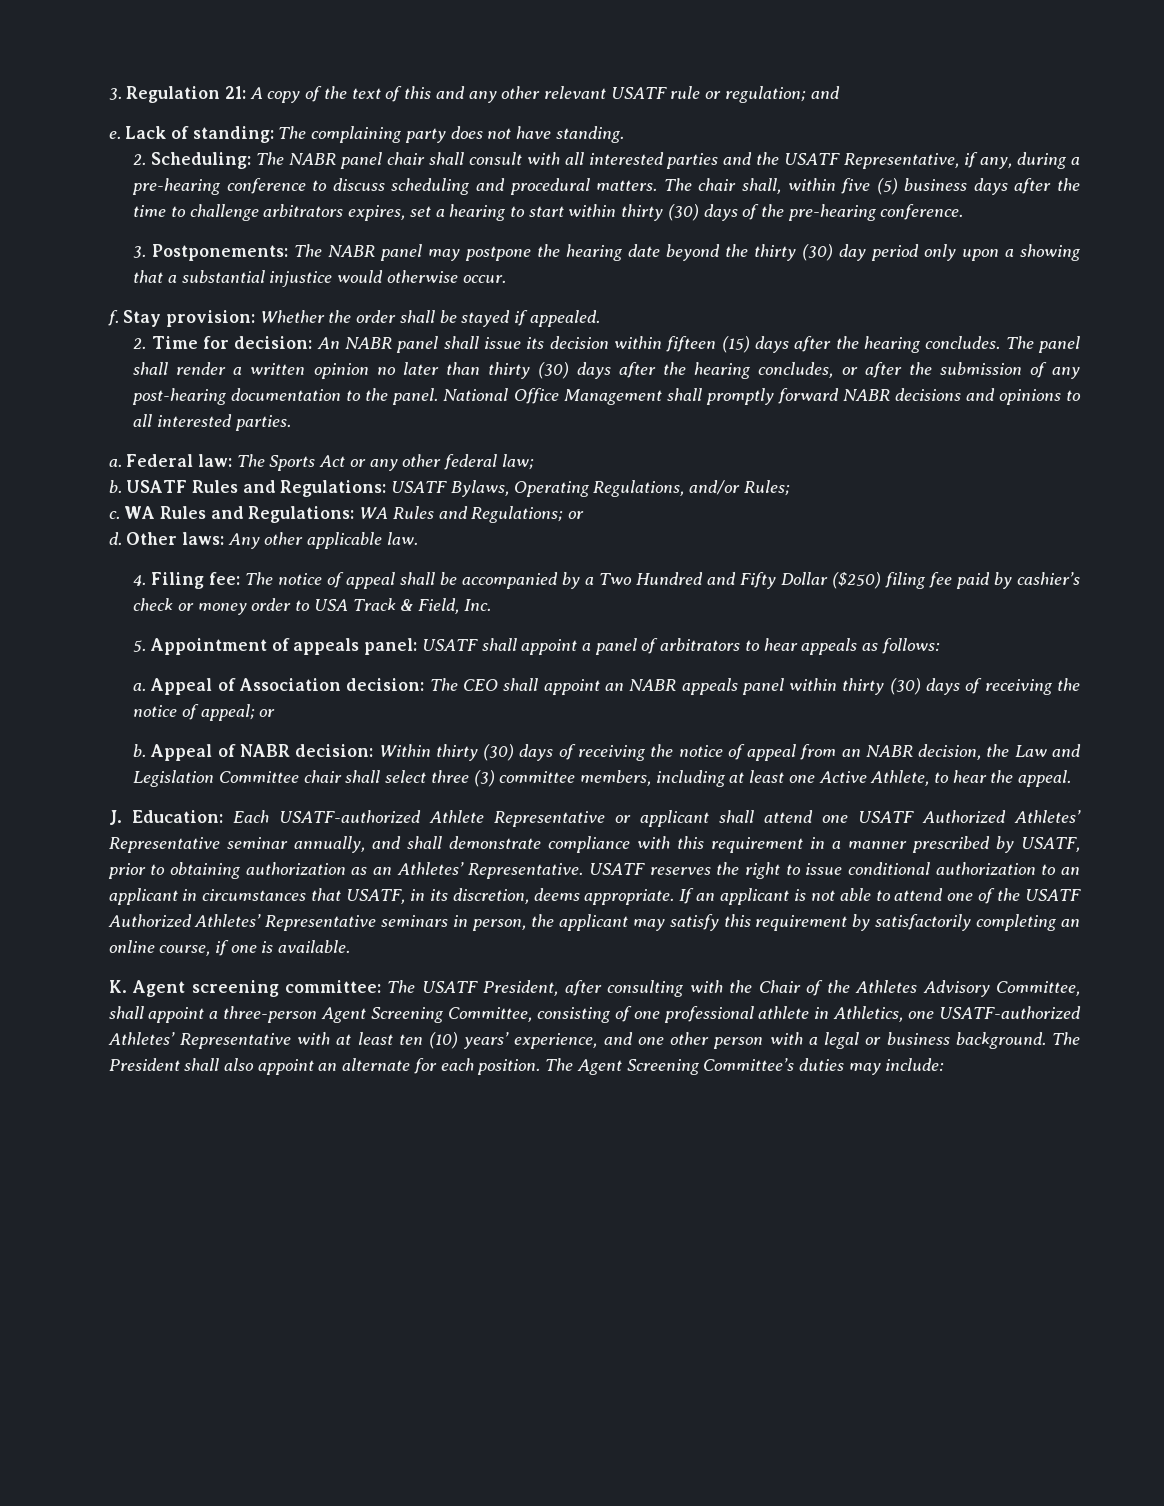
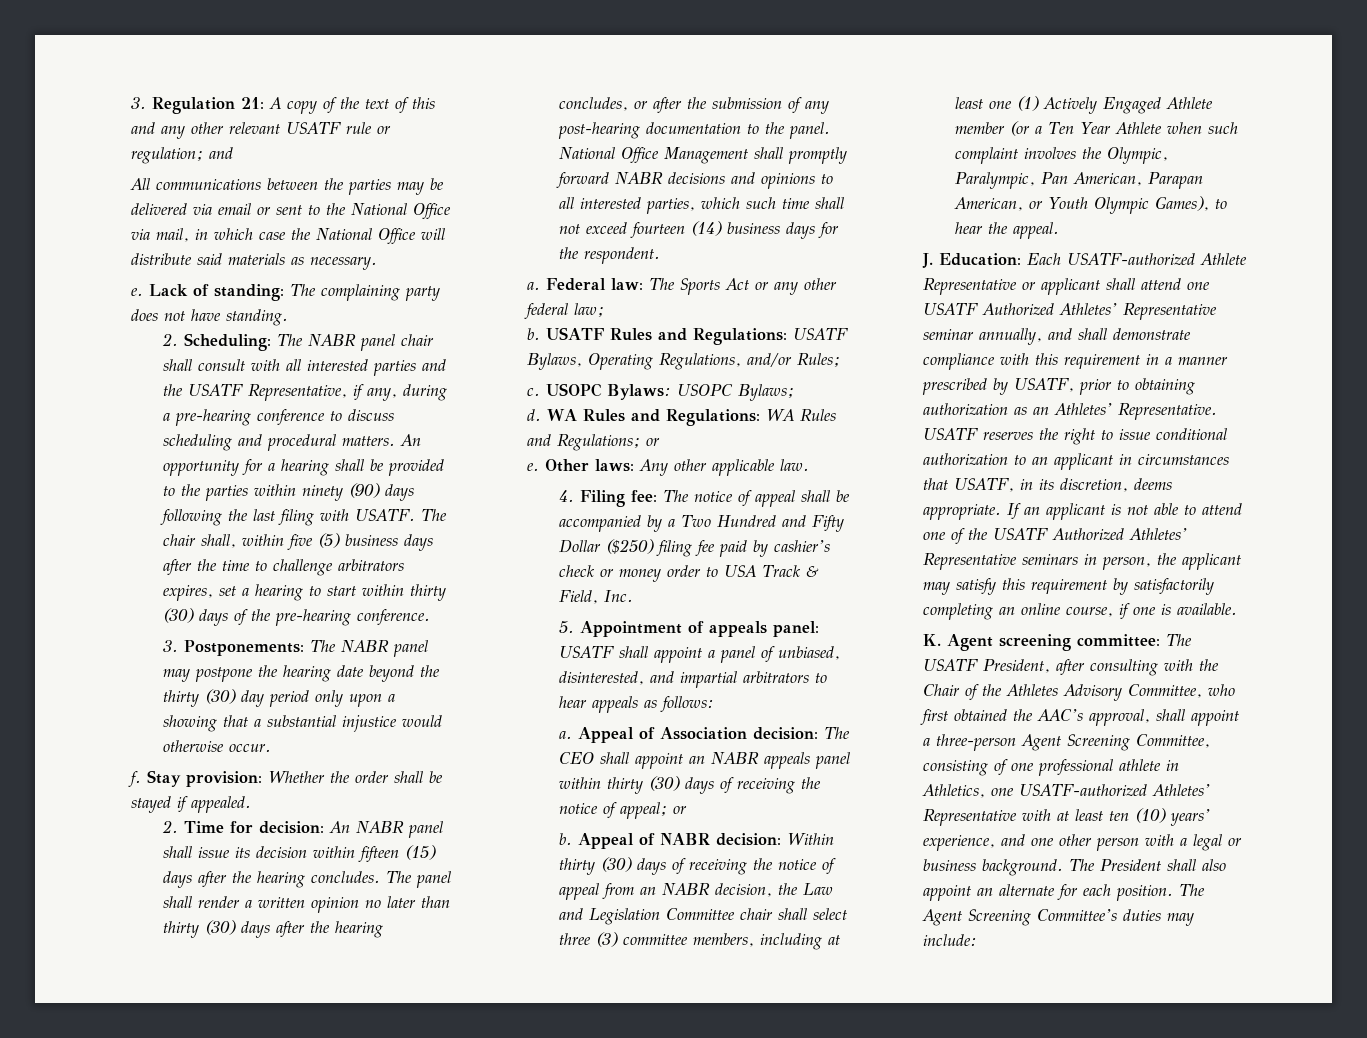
+ All communications between the parties may be delivered via email or sent to the National Office via mail, in which case the National Office will distribute said materials as necessary.
+ An opportunity for a hearing shall be provided to the parties within ninety (90) days following the last filing with USATF.
- National Office Management shall promptly forward NABR decisions and opinions to all interested parties.
+ National Office Management shall promptly forward NABR decisions and opinions to all interested parties, which such time shall not exceed fourteen (14) business days for the respondent.
+ USOPC Bylaws: USOPC Bylaws;
+ d.
  WA Rules and Regulations: WA Rules and Regulations; or
- d.
+ e.
- 5. Appointment of appeals panel: USATF shall appoint a panel of arbitrators to hear appeals as follows:
+ 5. Appointment of appeals panel: USATF shall appoint a panel of unbiased, disinterested, and impartial arbitrators to hear appeals as follows:
- Appeal of NABR decision: Within thirty (30) days of receiving the notice of appeal from an NABR decision, the Law and Legislation Committee chair shall select three (3) committee members, including at least one Active Athlete, to hear the appeal.
+ Appeal of NABR decision: Within thirty (30) days of receiving the notice of appeal from an NABR decision, the Law and Legislation Committee chair shall select three (3) committee members, including at least one (1) Actively Engaged Athlete member (or a Ten Year Athlete when such complaint involves the Olympic, Paralympic, Pan American, Parapan American, or Youth Olympic Games), to hear the appeal.
- K. Agent screening committee: The USATF President, after consulting with the Chair of the Athletes Advisory Committee, shall appoint a three-person Agent Screening Committee, consisting of one professional athlete in Athletics, one USATF-authorized Athletes’ Representative with at least ten (10) years’ experience, and one other person with a legal or business background.
+ K. Agent screening committee: The USATF President, after consulting with the Chair of the Athletes Advisory Committee, who first obtained the AAC’s approval, shall appoint a three-person Agent Screening Committee, consisting of one professional athlete in Athletics, one USATF-authorized Athletes’ Representative with at least ten (10) years’ experience, and one other person with a legal or business background.

